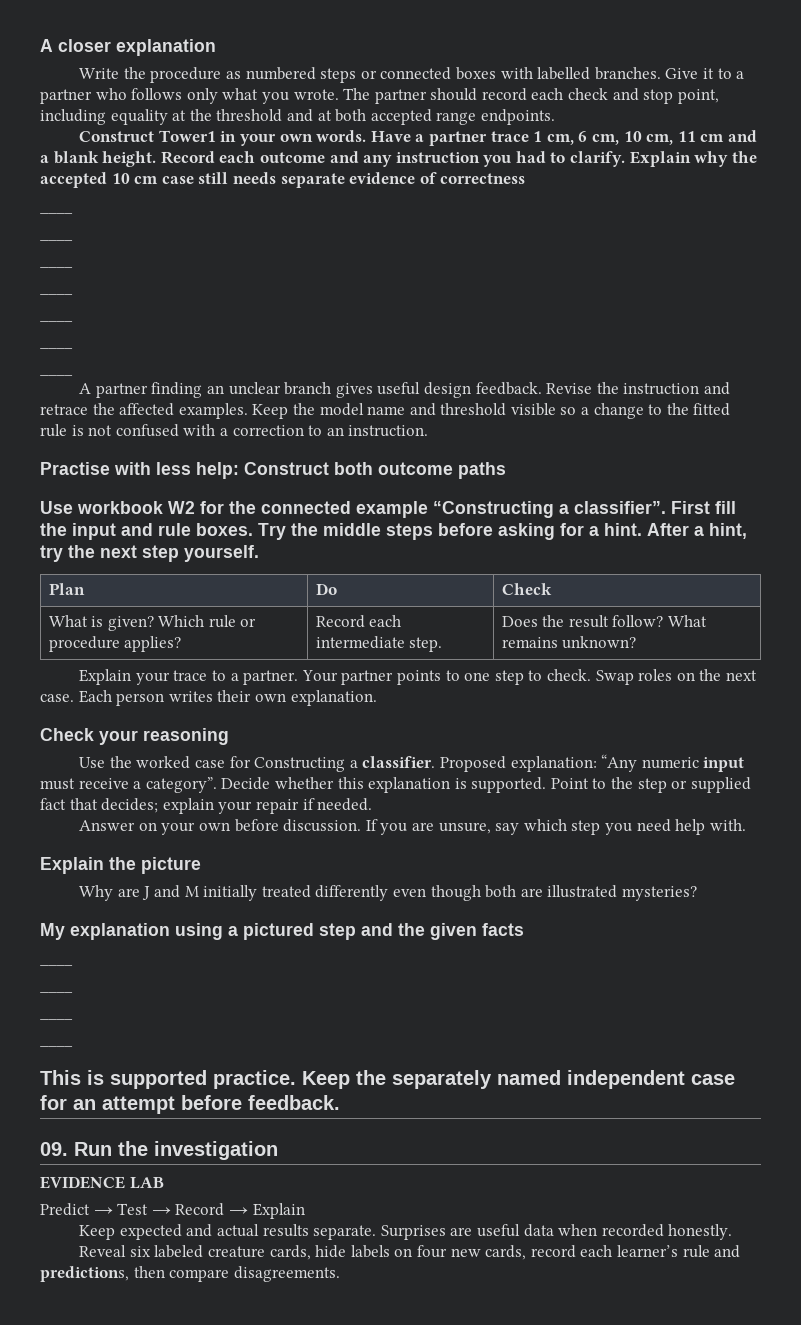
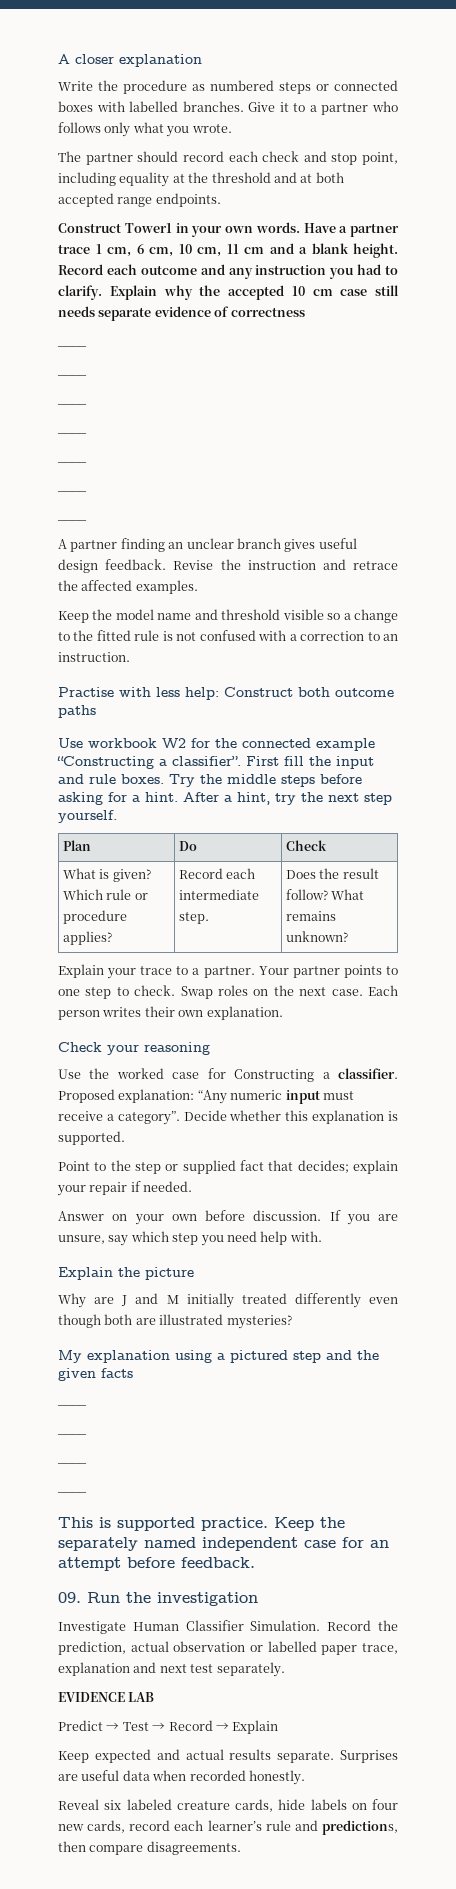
- Give it to a partner who follows only what you wrote. The partner should record each check and stop point, including equality at the threshold and at both accepted range endpoints.
+ Give it to a partner who follows only what you wrote.
+ The partner should record each check and stop point, including equality at the threshold and at both accepted range endpoints.
- Revise the instruction and retrace the affected examples. Keep the model name and threshold visible so a change to the fitted rule is not confused with a correction to an instruction.
+ Revise the instruction and retrace the affected examples.
+ Keep the model name and threshold visible so a change to the fitted rule is not confused with a correction to an instruction.
- Decide whether this explanation is supported. Point to the step or supplied fact that decides; explain your repair if needed.
+ Decide whether this explanation is supported.
+ Point to the step or supplied fact that decides; explain your repair if needed.
+ Investigate Human Classifier Simulation. Record the prediction, actual observation or labelled paper trace, explanation and next test separately.

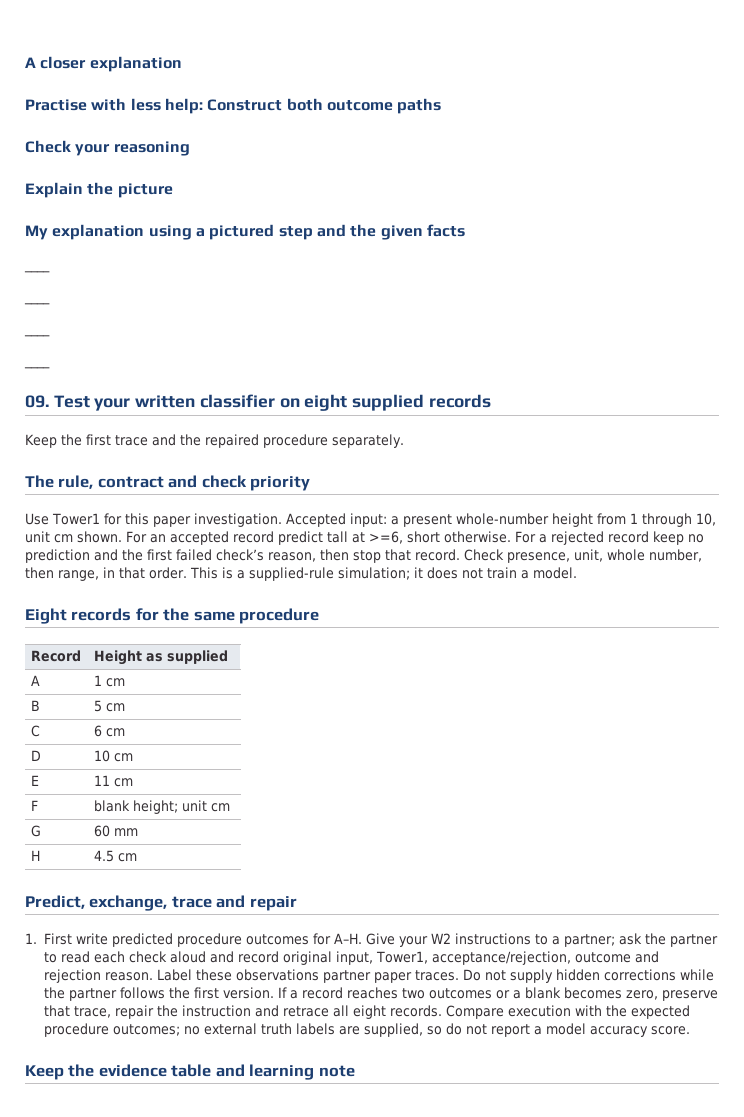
- Write the procedure as numbered steps or connected boxes with labelled branches. Give it to a partner who follows only what you wrote.
- The partner should record each check and stop point, including equality at the threshold and at both accepted range endpoints.
- Construct Tower1 in your own words. Have a partner trace 1 cm, 6 cm, 10 cm, 11 cm and a blank height. Record each outcome and any instruction you had to clarify. Explain why the accepted 10 cm case still needs separate evidence of correctness
- ____
- ____
- ____
- ____
- ____
- ____
- ____
- A partner finding an unclear branch gives useful design feedback. Revise the instruction and retrace the affected examples.
- Keep the model name and threshold visible so a change to the fitted rule is not confused with a correction to an instruction.
- Use workbook W2 for the connected example “Constructing a classifier”. First fill the input and rule boxes. Try the middle steps before asking for a hint. After a hint, try the next step yourself.
- Plan | Do | Check
- What is given? Which rule or procedure applies? | Record each intermediate step. | Does the result follow? What remains unknown?
- Explain your trace to a partner. Your partner points to one step to check. Swap roles on the next case. Each person writes their own explanation.
  Check your reasoning
- Use the worked case for Constructing a classifier. Proposed explanation: “Any numeric input must receive a category”. Decide whether this explanation is supported.
- Point to the step or supplied fact that decides; explain your repair if needed.
- Answer on your own before discussion. If you are unsure, say which step you need help with.
  Explain the picture
- Why are J and M initially treated differently even though both are illustrated mysteries?
- This is supported practice. Keep the separately named independent case for an attempt before feedback.
- 09. Run the investigation
- Investigate Human Classifier Simulation. Record the prediction, actual observation or labelled paper trace, explanation and next test separately.
- EVIDENCE LAB
- Predict → Test → Record → Explain
- Keep expected and actual results separate. Surprises are useful data when recorded honestly.
- Reveal six labeled creature cards, hide labels on four new cards, record each learner’s rule and predictions, then compare disagreements.
+ 09. Test your written classifier on eight supplied records
+ Keep the first trace and the repaired procedure separately.
+ The rule, contract and check priority
+ Use Tower1 for this paper investigation. Accepted input: a present whole-number height from 1 through 10, unit cm shown. For an accepted record predict tall at >=6, short otherwise. For a rejected record keep no prediction and the first failed check’s reason, then stop that record. Check presence, unit, whole number, then range, in that order. This is a supplied-rule simulation; it does not train a model.
+ Eight records for the same procedure
+ Record | Height as supplied
+ A | 1 cm
+ B | 5 cm
+ C | 6 cm
+ D | 10 cm
+ E | 11 cm
+ F | blank height; unit cm
+ G | 60 mm
+ H | 4.5 cm
+ Predict, exchange, trace and repair
+ 1. First write predicted procedure outcomes for A–H. Give your W2 instructions to a partner; ask the partner to read each check aloud and record original input, Tower1, acceptance/rejection, outcome and rejection reason. Label these observations partner paper traces. Do not supply hidden corrections while the partner follows the first version. If a record reaches two outcomes or a blank becomes zero, preserve that trace, repair the instruction and retrace all eight records. Compare execution with the expected procedure outcomes; no external truth labels are supplied, so do not report a model accuracy score.
+ Keep the evidence table and learning note

